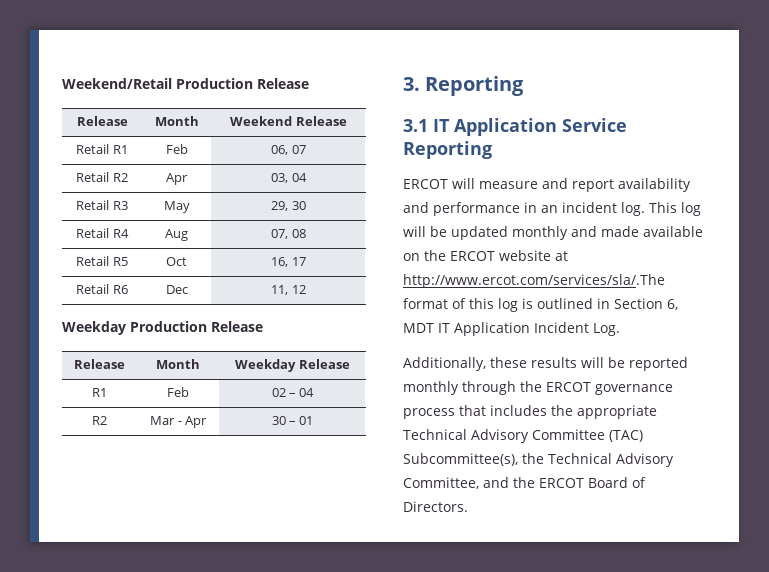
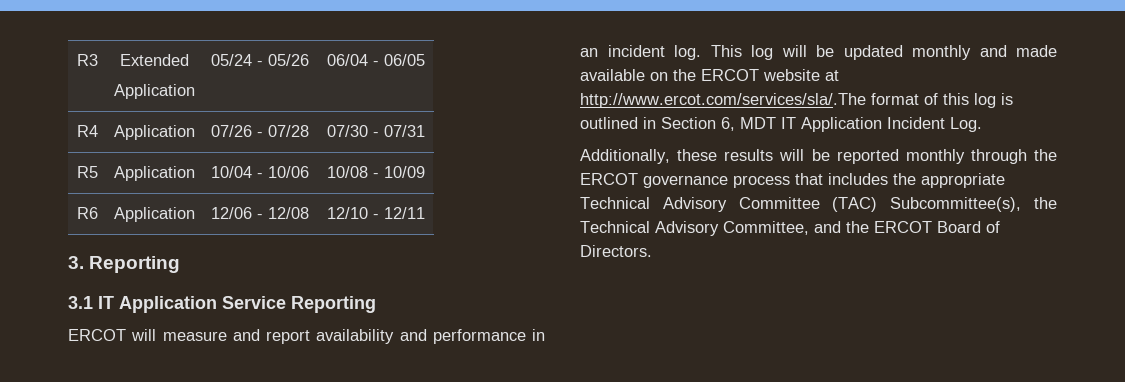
- Weekend/Retail Production Release
- Release | Month | Weekend Release
- Retail R1 | Feb | 06, 07
- Retail R2 | Apr | 03, 04
- Retail R3 | May | 29, 30
- Retail R4 | Aug | 07, 08
- Retail R5 | Oct | 16, 17
- Retail R6 | Dec | 11, 12
- Weekday Production Release
- Release | Month | Weekday Release
- R1 | Feb | 02 – 04
- R2 | Mar - Apr | 30 – 01
+ R3 | Extended
+ Application | 05/24 - 05/26 | 06/04 - 06/05
+ R4 | Application | 07/26 - 07/28 | 07/30 - 07/31
+ R5 | Application | 10/04 - 10/06 | 10/08 - 10/09
+ R6 | Application | 12/06 - 12/08 | 12/10 - 12/11

